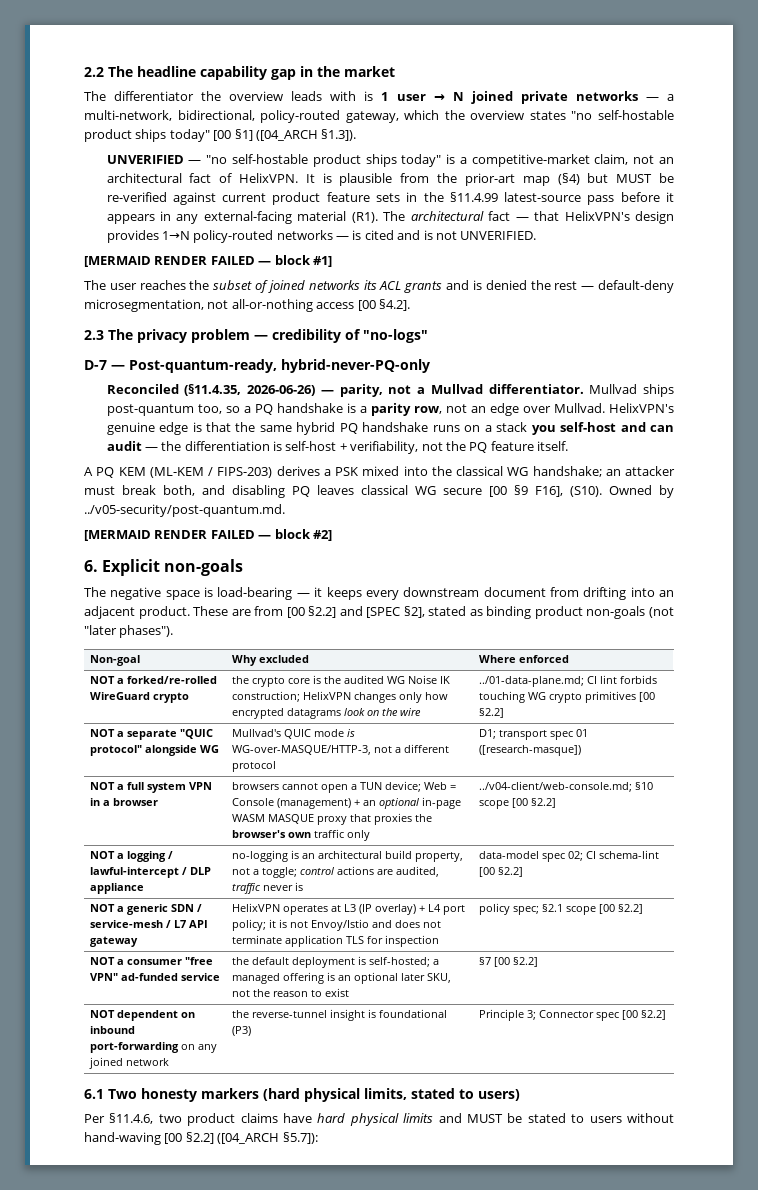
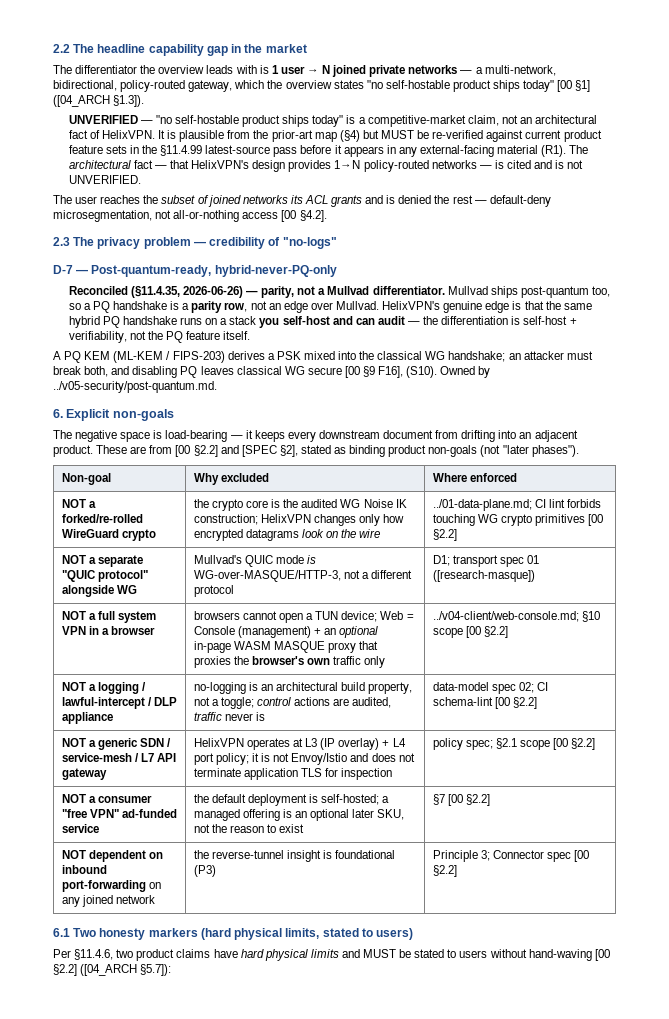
- [MERMAID RENDER FAILED — block #1]
- [MERMAID RENDER FAILED — block #2]

